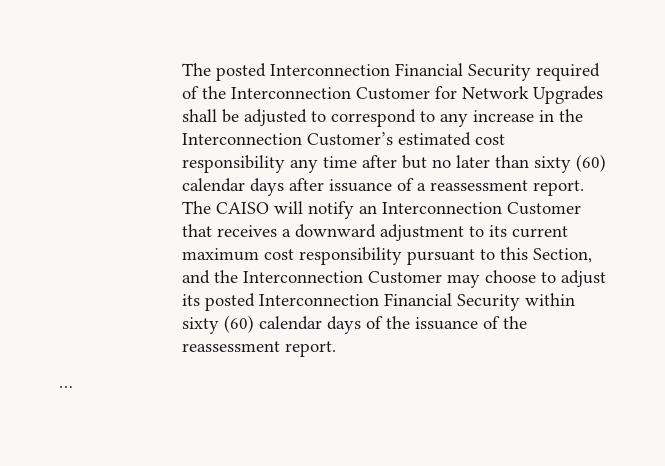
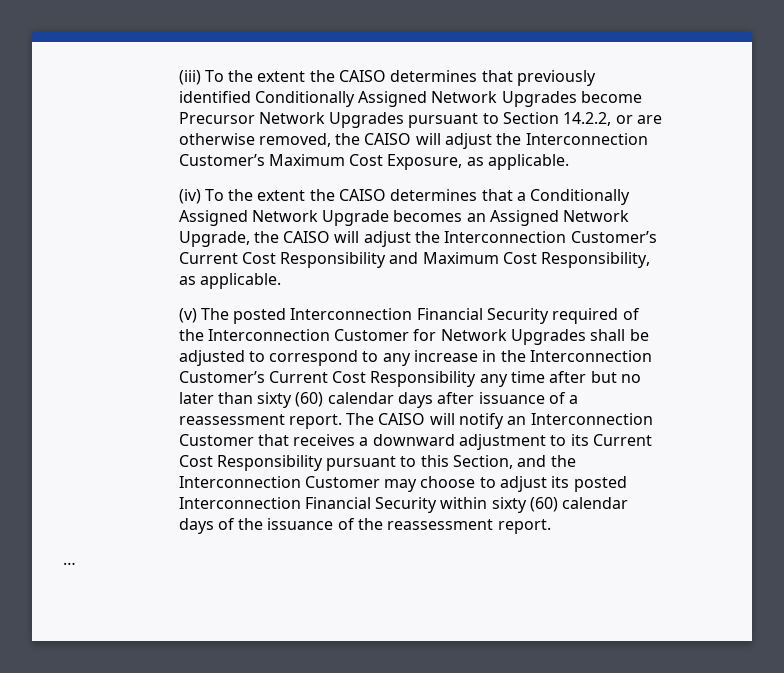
- The posted Interconnection Financial Security required of the Interconnection Customer for Network Upgrades shall be adjusted to correspond to any increase in the Interconnection Customer’s estimated cost responsibility any time after but no later than sixty (60) calendar days after issuance of a reassessment report.
+ (iii) To the extent the CAISO determines that previously identified Conditionally Assigned Network Upgrades become Precursor Network Upgrades pursuant to Section 14.2.2, or are otherwise removed, the CAISO will adjust the Interconnection Customer’s Maximum Cost Exposure, as applicable.
+ (iv) To the extent the CAISO determines that a Conditionally Assigned Network Upgrade becomes an Assigned Network Upgrade, the CAISO will adjust the Interconnection Customer’s Current Cost Responsibility and Maximum Cost Responsibility, as applicable.
+ (v) The posted Interconnection Financial Security required of the Interconnection Customer for Network Upgrades shall be adjusted to correspond to any increase in the Interconnection Customer’s Current Cost Responsibility any time after but no later than sixty (60) calendar days after issuance of a reassessment report.
- The CAISO will notify an Interconnection Customer that receives a downward adjustment to its current maximum cost responsibility pursuant to this Section, and the Interconnection Customer may choose to adjust its posted Interconnection Financial Security within sixty (60) calendar days of the issuance of the reassessment report.
+ The CAISO will notify an Interconnection Customer that receives a downward adjustment to its Current Cost Responsibility pursuant to this Section, and the Interconnection Customer may choose to adjust its posted Interconnection Financial Security within sixty (60) calendar days of the issuance of the reassessment report.

